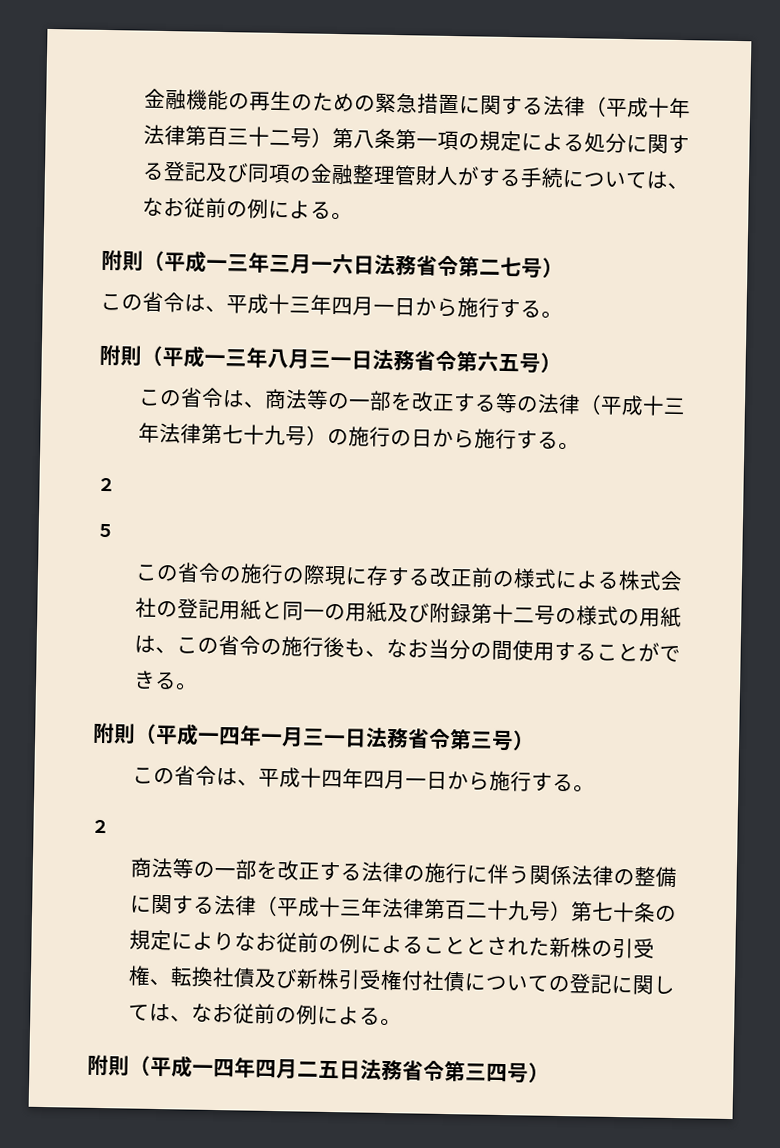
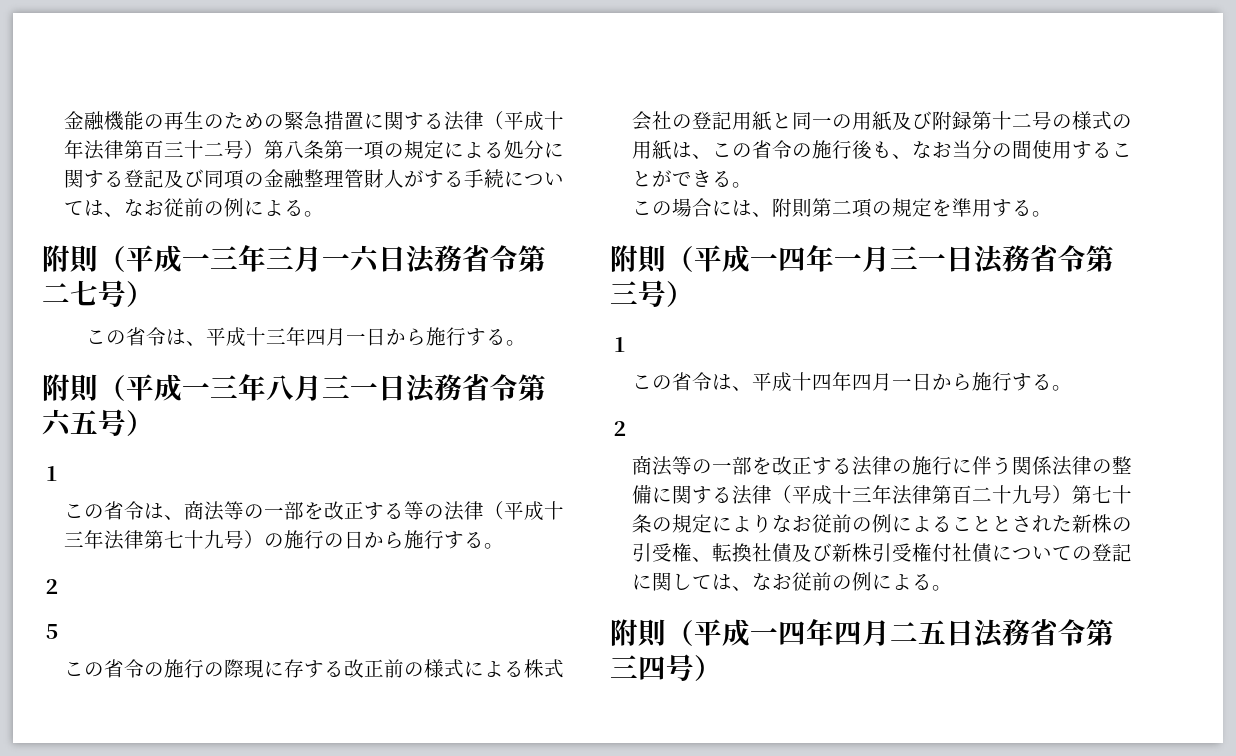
  附則（平成一三年八月三一日法務省令第六五号）
+ １
+ この場合には、附則第二項の規定を準用する。
  附則（平成一四年一月三一日法務省令第三号）
+ １

